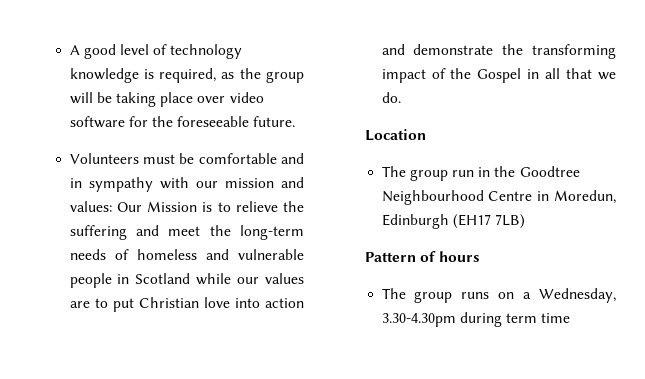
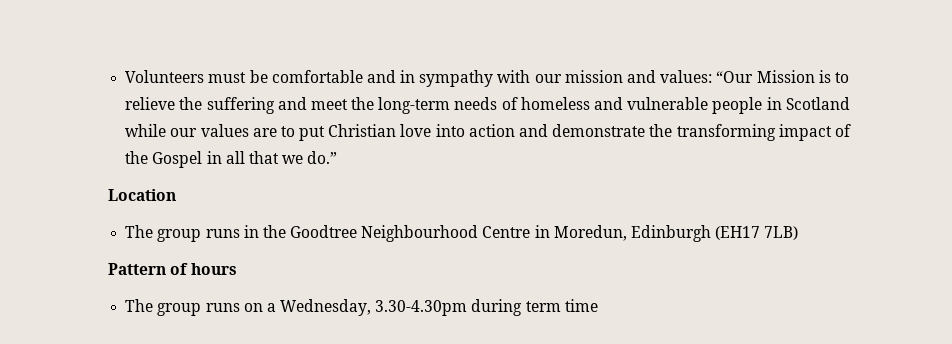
- A good level of technology knowledge is required, as the group will be taking place over video software for the foreseeable future.
- Volunteers must be comfortable and in sympathy with our mission and values: Our Mission is to relieve the suffering and meet the long-term needs of homeless and vulnerable people in Scotland while our values are to put Christian love into action and demonstrate the transforming impact of the Gospel in all that we do.
+ Volunteers must be comfortable and in sympathy with our mission and values: “Our Mission is to relieve the suffering and meet the long-term needs of homeless and vulnerable people in Scotland while our values are to put Christian love into action and demonstrate the transforming impact of the Gospel in all that we do.”
- The group run in the Goodtree Neighbourhood Centre in Moredun, Edinburgh (EH17 7LB)
+ The group runs in the Goodtree Neighbourhood Centre in Moredun, Edinburgh (EH17 7LB)

